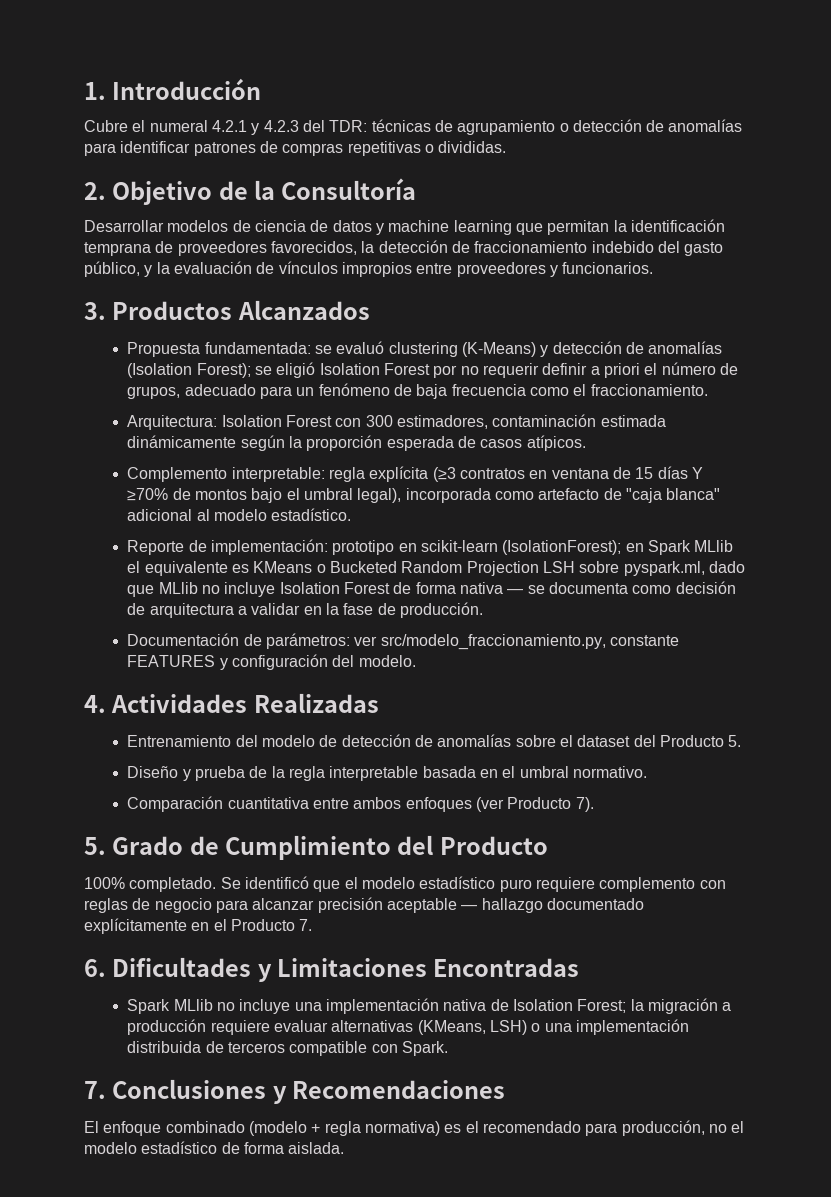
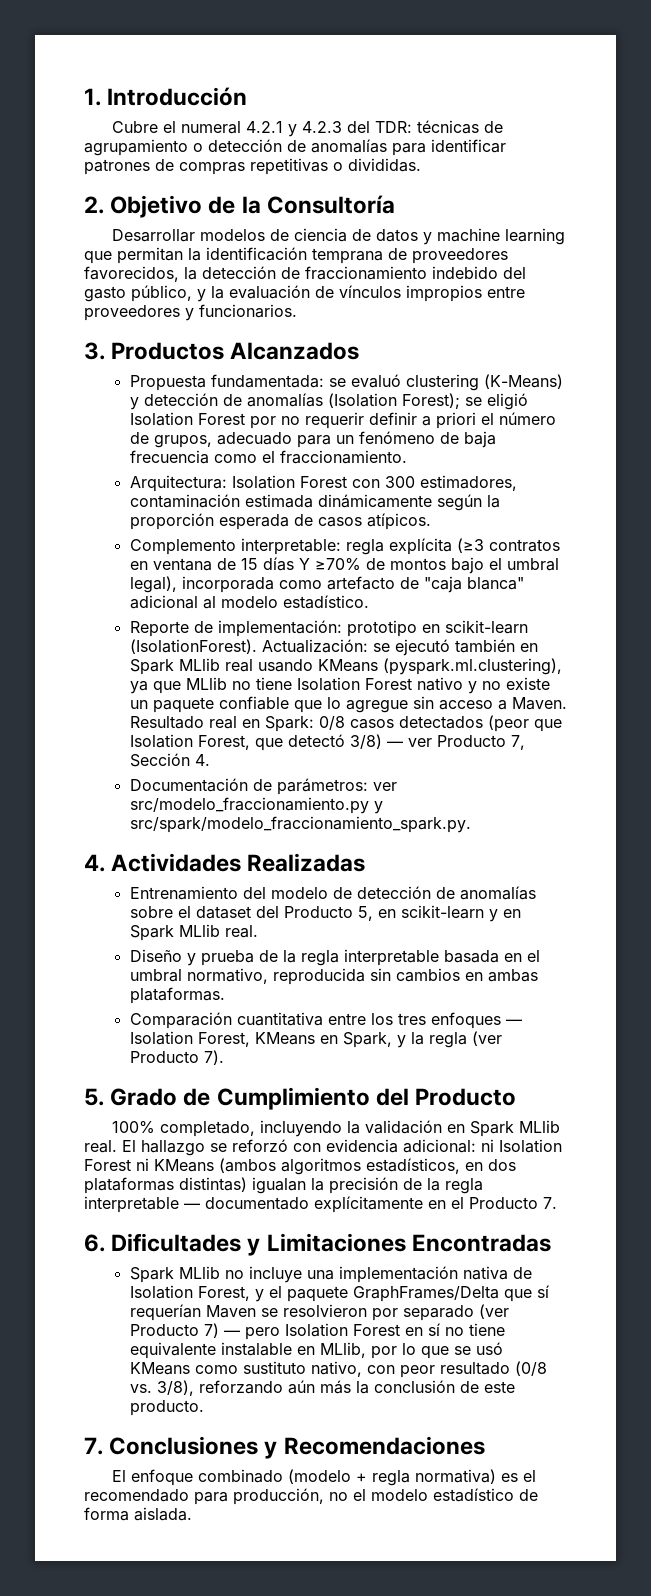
- Reporte de implementación: prototipo en scikit-learn (IsolationForest); en Spark MLlib el equivalente es KMeans o Bucketed Random Projection LSH sobre pyspark.ml, dado que MLlib no incluye Isolation Forest de forma nativa — se documenta como decisión de arquitectura a validar en la fase de producción.
- Documentación de parámetros: ver src/modelo_fraccionamiento.py, constante FEATURES y configuración del modelo.
+ Reporte de implementación: prototipo en scikit-learn (IsolationForest). Actualización: se ejecutó también en Spark MLlib real usando KMeans (pyspark.ml.clustering), ya que MLlib no tiene Isolation Forest nativo y no existe un paquete confiable que lo agregue sin acceso a Maven. Resultado real en Spark: 0/8 casos detectados (peor que Isolation Forest, que detectó 3/8) — ver Producto 7, Sección 4.
+ Documentación de parámetros: ver src/modelo_fraccionamiento.py y src/spark/modelo_fraccionamiento_spark.py.
- Entrenamiento del modelo de detección de anomalías sobre el dataset del Producto 5.
+ Entrenamiento del modelo de detección de anomalías sobre el dataset del Producto 5, en scikit-learn y en Spark MLlib real.
- Diseño y prueba de la regla interpretable basada en el umbral normativo.
- Comparación cuantitativa entre ambos enfoques (ver Producto 7).
+ Diseño y prueba de la regla interpretable basada en el umbral normativo, reproducida sin cambios en ambas plataformas.
+ Comparación cuantitativa entre los tres enfoques — Isolation Forest, KMeans en Spark, y la regla (ver Producto 7).
- 100% completado. Se identificó que el modelo estadístico puro requiere complemento con reglas de negocio para alcanzar precisión aceptable — hallazgo documentado explícitamente en el Producto 7.
+ 100% completado, incluyendo la validación en Spark MLlib real. El hallazgo se reforzó con evidencia adicional: ni Isolation Forest ni KMeans (ambos algoritmos estadísticos, en dos plataformas distintas) igualan la precisión de la regla interpretable — documentado explícitamente en el Producto 7.
- Spark MLlib no incluye una implementación nativa de Isolation Forest; la migración a producción requiere evaluar alternativas (KMeans, LSH) o una implementación distribuida de terceros compatible con Spark.
+ Spark MLlib no incluye una implementación nativa de Isolation Forest, y el paquete GraphFrames/Delta que sí requerían Maven se resolvieron por separado (ver Producto 7) — pero Isolation Forest en sí no tiene equivalente instalable en MLlib, por lo que se usó KMeans como sustituto nativo, con peor resultado (0/8 vs. 3/8), reforzando aún más la conclusión de este producto.

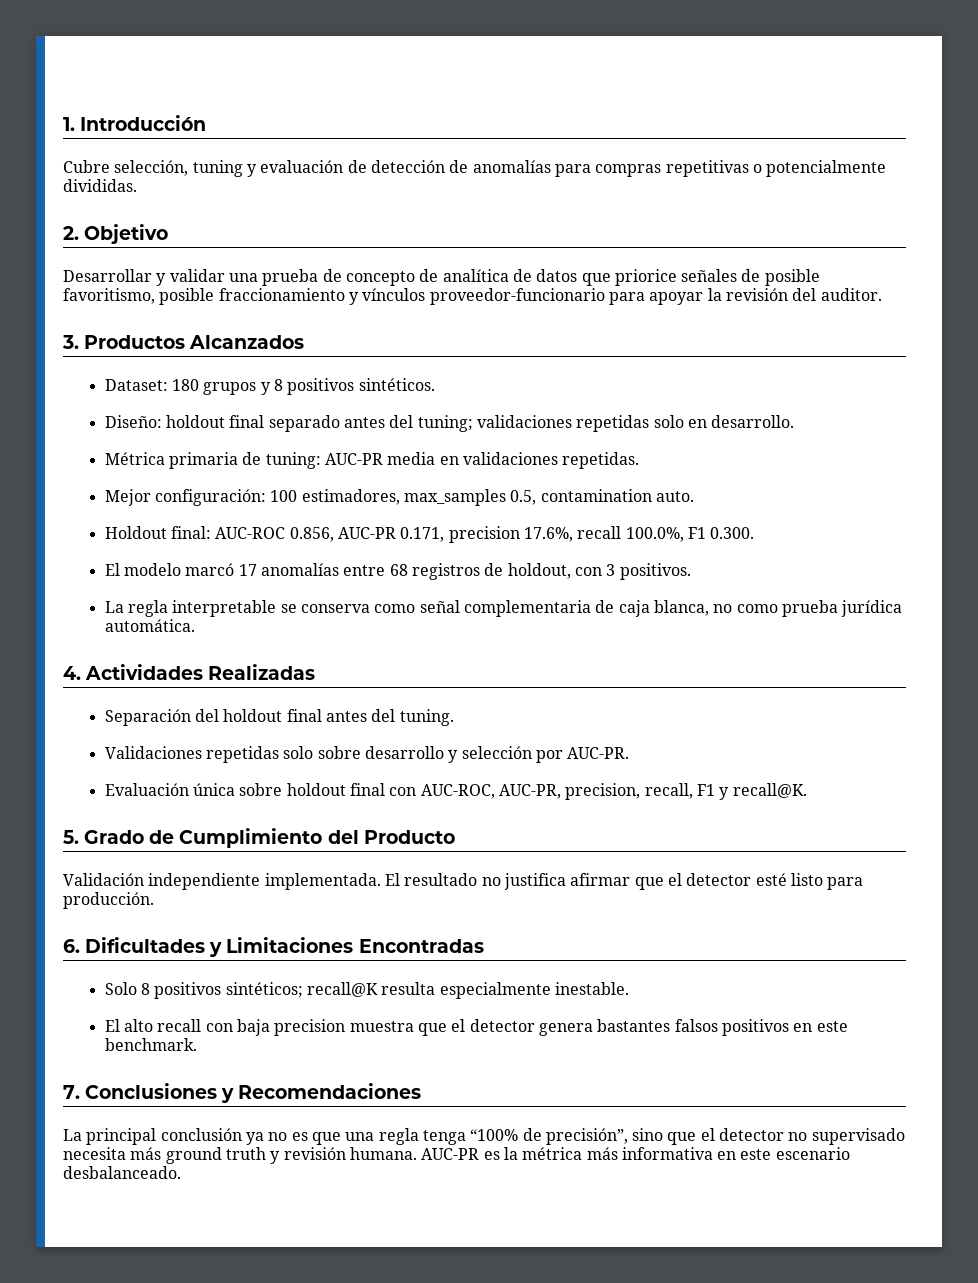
- Cubre el numeral 4.2.1 y 4.2.3 del TDR: técnicas de agrupamiento o detección de anomalías para identificar patrones de compras repetitivas o divididas.
+ Cubre selección, tuning y evaluación de detección de anomalías para compras repetitivas o potencialmente divididas.
- 2. Objetivo de la Consultoría
- Desarrollar modelos de ciencia de datos y machine learning que permitan la identificación temprana de proveedores favorecidos, la detección de fraccionamiento indebido del gasto público, y la evaluación de vínculos impropios entre proveedores y funcionarios.
+ 2. Objetivo
+ Desarrollar y validar una prueba de concepto de analítica de datos que priorice señales de posible favoritismo, posible fraccionamiento y vínculos proveedor-funcionario para apoyar la revisión del auditor.
  3. Productos Alcanzados
- Propuesta fundamentada: se evaluó clustering (K-Means) y detección de anomalías (Isolation Forest); se eligió Isolation Forest por no requerir definir a priori el número de grupos, adecuado para un fenómeno de baja frecuencia como el fraccionamiento.
- Arquitectura: Isolation Forest con 300 estimadores, contaminación estimada dinámicamente según la proporción esperada de casos atípicos.
- Complemento interpretable: regla explícita (≥3 contratos en ventana de 15 días Y ≥70% de montos bajo el umbral legal), incorporada como artefacto de "caja blanca" adicional al modelo estadístico.
- Reporte de implementación: prototipo en scikit-learn (IsolationForest). Actualización: se ejecutó también en Spark MLlib real usando KMeans (pyspark.ml.clustering), ya que MLlib no tiene Isolation Forest nativo y no existe un paquete confiable que lo agregue sin acceso a Maven. Resultado real en Spark: 0/8 casos detectados (peor que Isolation Forest, que detectó 3/8) — ver Producto 7, Sección 4.
- Documentación de parámetros: ver src/modelo_fraccionamiento.py y src/spark/modelo_fraccionamiento_spark.py.
+ Dataset: 180 grupos y 8 positivos sintéticos.
+ Diseño: holdout final separado antes del tuning; validaciones repetidas solo en desarrollo.
+ Métrica primaria de tuning: AUC-PR media en validaciones repetidas.
+ Mejor configuración: 100 estimadores, max_samples 0.5, contamination auto.
+ Holdout final: AUC-ROC 0.856, AUC-PR 0.171, precision 17.6%, recall 100.0%, F1 0.300.
+ El modelo marcó 17 anomalías entre 68 registros de holdout, con 3 positivos.
+ La regla interpretable se conserva como señal complementaria de caja blanca, no como prueba jurídica automática.
  4. Actividades Realizadas
- Entrenamiento del modelo de detección de anomalías sobre el dataset del Producto 5, en scikit-learn y en Spark MLlib real.
- Diseño y prueba de la regla interpretable basada en el umbral normativo, reproducida sin cambios en ambas plataformas.
- Comparación cuantitativa entre los tres enfoques — Isolation Forest, KMeans en Spark, y la regla (ver Producto 7).
+ Separación del holdout final antes del tuning.
+ Validaciones repetidas solo sobre desarrollo y selección por AUC-PR.
+ Evaluación única sobre holdout final con AUC-ROC, AUC-PR, precision, recall, F1 y recall@K.
- 100% completado, incluyendo la validación en Spark MLlib real. El hallazgo se reforzó con evidencia adicional: ni Isolation Forest ni KMeans (ambos algoritmos estadísticos, en dos plataformas distintas) igualan la precisión de la regla interpretable — documentado explícitamente en el Producto 7.
+ Validación independiente implementada. El resultado no justifica afirmar que el detector esté listo para producción.
- Spark MLlib no incluye una implementación nativa de Isolation Forest, y el paquete GraphFrames/Delta que sí requerían Maven se resolvieron por separado (ver Producto 7) — pero Isolation Forest en sí no tiene equivalente instalable en MLlib, por lo que se usó KMeans como sustituto nativo, con peor resultado (0/8 vs. 3/8), reforzando aún más la conclusión de este producto.
+ Solo 8 positivos sintéticos; recall@K resulta especialmente inestable.
+ El alto recall con baja precision muestra que el detector genera bastantes falsos positivos en este benchmark.
  7. Conclusiones y Recomendaciones
- El enfoque combinado (modelo + regla normativa) es el recomendado para producción, no el modelo estadístico de forma aislada.
+ La principal conclusión ya no es que una regla tenga “100% de precisión”, sino que el detector no supervisado necesita más ground truth y revisión humana. AUC-PR es la métrica más informativa en este escenario desbalanceado.

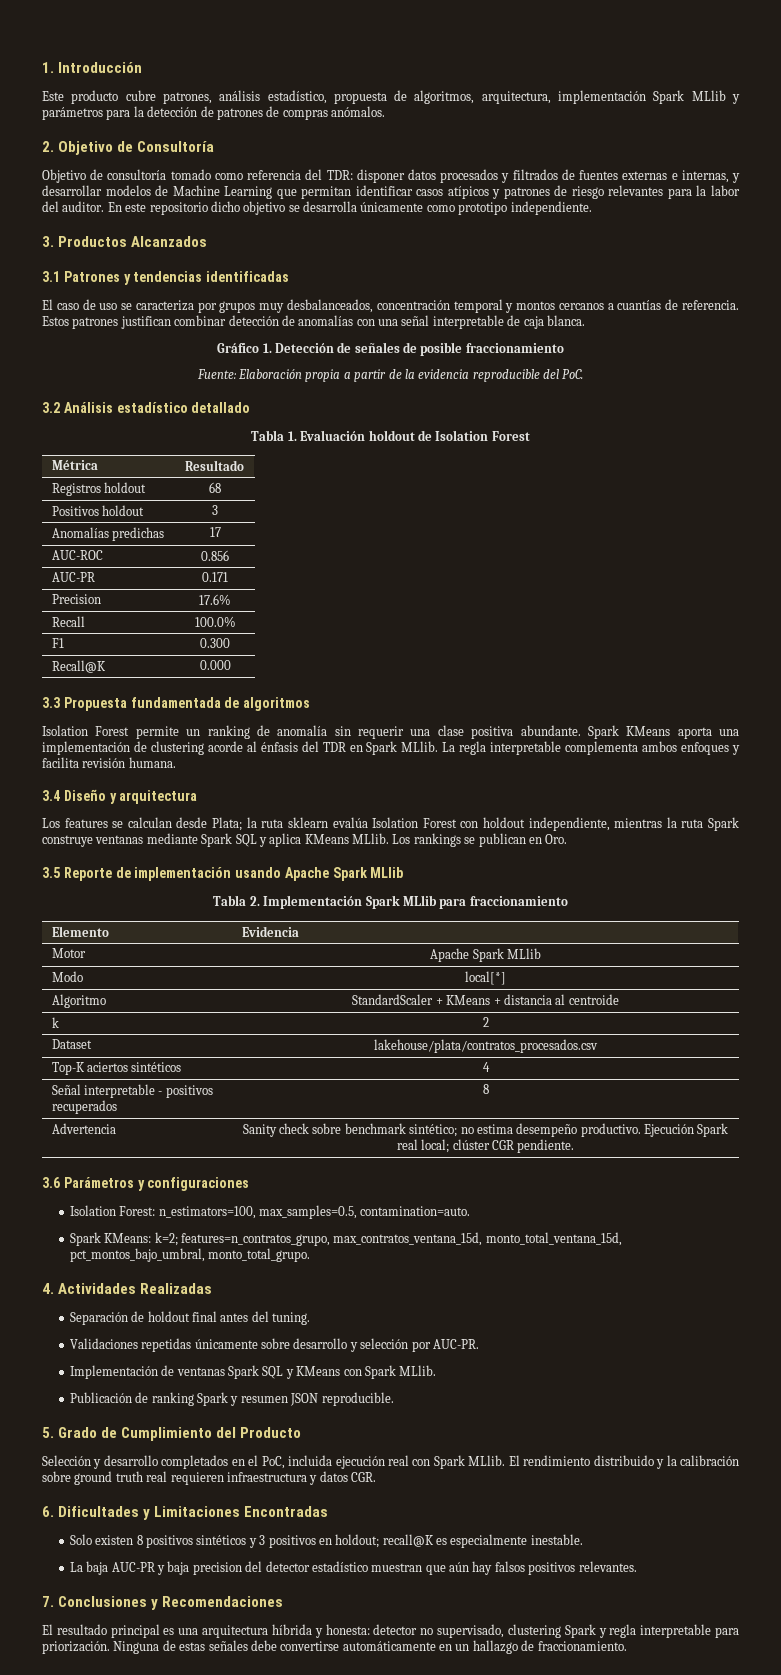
- Cubre selección, tuning y evaluación de detección de anomalías para compras repetitivas o potencialmente divididas.
- 2. Objetivo
- Desarrollar y validar una prueba de concepto de analítica de datos que priorice señales de posible favoritismo, posible fraccionamiento y vínculos proveedor-funcionario para apoyar la revisión del auditor.
+ Este producto cubre patrones, análisis estadístico, propuesta de algoritmos, arquitectura, implementación Spark MLlib y parámetros para la detección de patrones de compras anómalos.
+ 2. Objetivo de Consultoría
+ Objetivo de consultoría tomado como referencia del TDR: disponer datos procesados y filtrados de fuentes externas e internas, y desarrollar modelos de Machine Learning que permitan identificar casos atípicos y patrones de riesgo relevantes para la labor del auditor. En este repositorio dicho objetivo se desarrolla únicamente como prototipo independiente.
  3. Productos Alcanzados
- Dataset: 180 grupos y 8 positivos sintéticos.
- Diseño: holdout final separado antes del tuning; validaciones repetidas solo en desarrollo.
- Métrica primaria de tuning: AUC-PR media en validaciones repetidas.
- Mejor configuración: 100 estimadores, max_samples 0.5, contamination auto.
- Holdout final: AUC-ROC 0.856, AUC-PR 0.171, precision 17.6%, recall 100.0%, F1 0.300.
- El modelo marcó 17 anomalías entre 68 registros de holdout, con 3 positivos.
- La regla interpretable se conserva como señal complementaria de caja blanca, no como prueba jurídica automática.
+ 3.1 Patrones y tendencias identificadas
+ El caso de uso se caracteriza por grupos muy desbalanceados, concentración temporal y montos cercanos a cuantías de referencia. Estos patrones justifican combinar detección de anomalías con una señal interpretable de caja blanca.
+ Gráfico 1. Detección de señales de posible fraccionamiento
+ Fuente: Elaboración propia a partir de la evidencia reproducible del PoC.
+ 3.2 Análisis estadístico detallado
+ Tabla 1. Evaluación holdout de Isolation Forest
+ Métrica | Resultado
+ Registros holdout | 68
+ Positivos holdout | 3
+ Anomalías predichas | 17
+ AUC-ROC | 0.856
+ AUC-PR | 0.171
+ Precision | 17.6%
+ Recall | 100.0%
+ F1 | 0.300
+ Recall@K | 0.000
+ 3.3 Propuesta fundamentada de algoritmos
+ Isolation Forest permite un ranking de anomalía sin requerir una clase positiva abundante. Spark KMeans aporta una implementación de clustering acorde al énfasis del TDR en Spark MLlib. La regla interpretable complementa ambos enfoques y facilita revisión humana.
+ 3.4 Diseño y arquitectura
+ Los features se calculan desde Plata; la ruta sklearn evalúa Isolation Forest con holdout independiente, mientras la ruta Spark construye ventanas mediante Spark SQL y aplica KMeans MLlib. Los rankings se publican en Oro.
+ 3.5 Reporte de implementación usando Apache Spark MLlib
+ Tabla 2. Implementación Spark MLlib para fraccionamiento
+ Elemento | Evidencia
+ Motor | Apache Spark MLlib
+ Modo | local[*]
+ Algoritmo | StandardScaler + KMeans + distancia al centroide
+ k | 2
+ Dataset | lakehouse/plata/contratos_procesados.csv
+ Top-K aciertos sintéticos | 4
+ Señal interpretable - positivos recuperados | 8
+ Advertencia | Sanity check sobre benchmark sintético; no estima desempeño productivo. Ejecución Spark real local; clúster CGR pendiente.
+ 3.6 Parámetros y configuraciones
+ Isolation Forest: n_estimators=100, max_samples=0.5, contamination=auto.
+ Spark KMeans: k=2; features=n_contratos_grupo, max_contratos_ventana_15d, monto_total_ventana_15d, pct_montos_bajo_umbral, monto_total_grupo.
- Separación del holdout final antes del tuning.
+ Separación de holdout final antes del tuning.
- Validaciones repetidas solo sobre desarrollo y selección por AUC-PR.
+ Validaciones repetidas únicamente sobre desarrollo y selección por AUC-PR.
- Evaluación única sobre holdout final con AUC-ROC, AUC-PR, precision, recall, F1 y recall@K.
+ Implementación de ventanas Spark SQL y KMeans con Spark MLlib.
+ Publicación de ranking Spark y resumen JSON reproducible.
- Validación independiente implementada. El resultado no justifica afirmar que el detector esté listo para producción.
+ Selección y desarrollo completados en el PoC, incluida ejecución real con Spark MLlib. El rendimiento distribuido y la calibración sobre ground truth real requieren infraestructura y datos CGR.
- Solo 8 positivos sintéticos; recall@K resulta especialmente inestable.
- El alto recall con baja precision muestra que el detector genera bastantes falsos positivos en este benchmark.
+ Solo existen 8 positivos sintéticos y 3 positivos en holdout; recall@K es especialmente inestable.
+ La baja AUC-PR y baja precision del detector estadístico muestran que aún hay falsos positivos relevantes.
  7. Conclusiones y Recomendaciones
- La principal conclusión ya no es que una regla tenga “100% de precisión”, sino que el detector no supervisado necesita más ground truth y revisión humana. AUC-PR es la métrica más informativa en este escenario desbalanceado.
+ El resultado principal es una arquitectura híbrida y honesta: detector no supervisado, clustering Spark y regla interpretable para priorización. Ninguna de estas señales debe convertirse automáticamente en un hallazgo de fraccionamiento.

